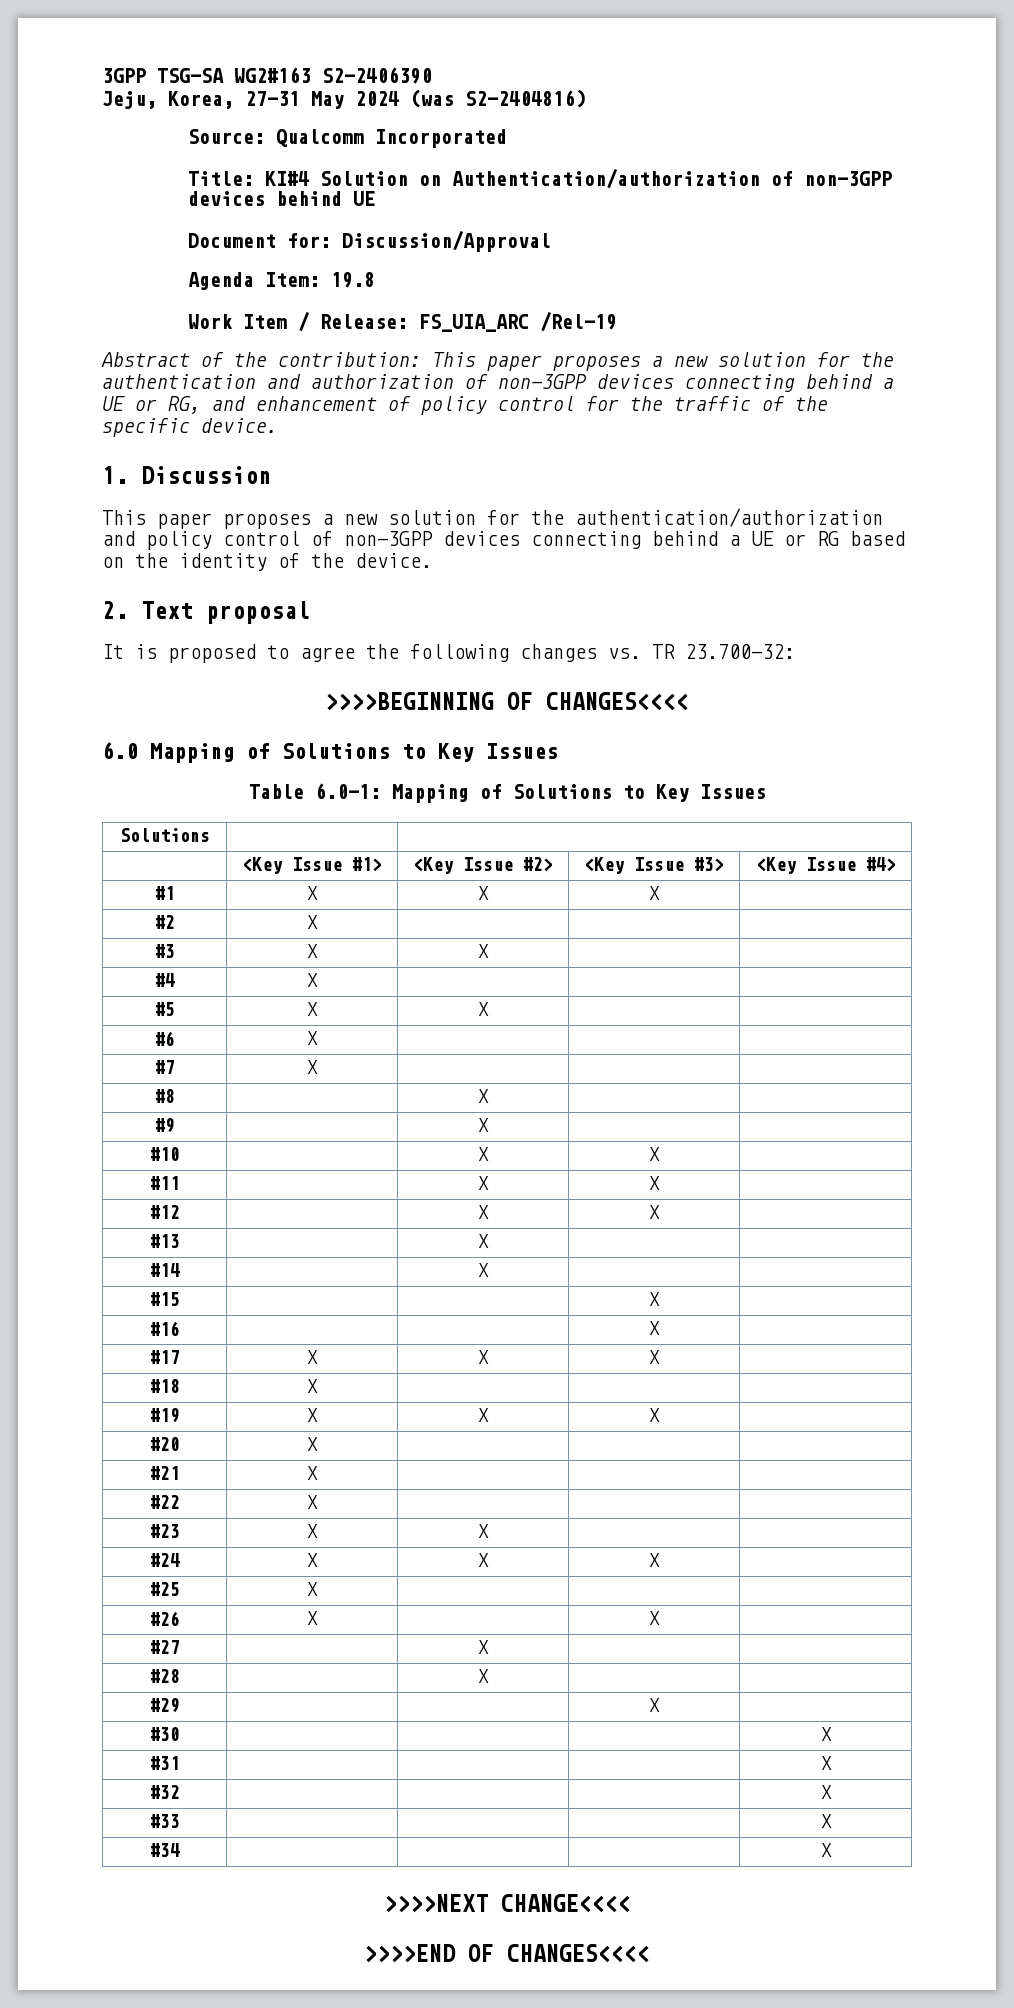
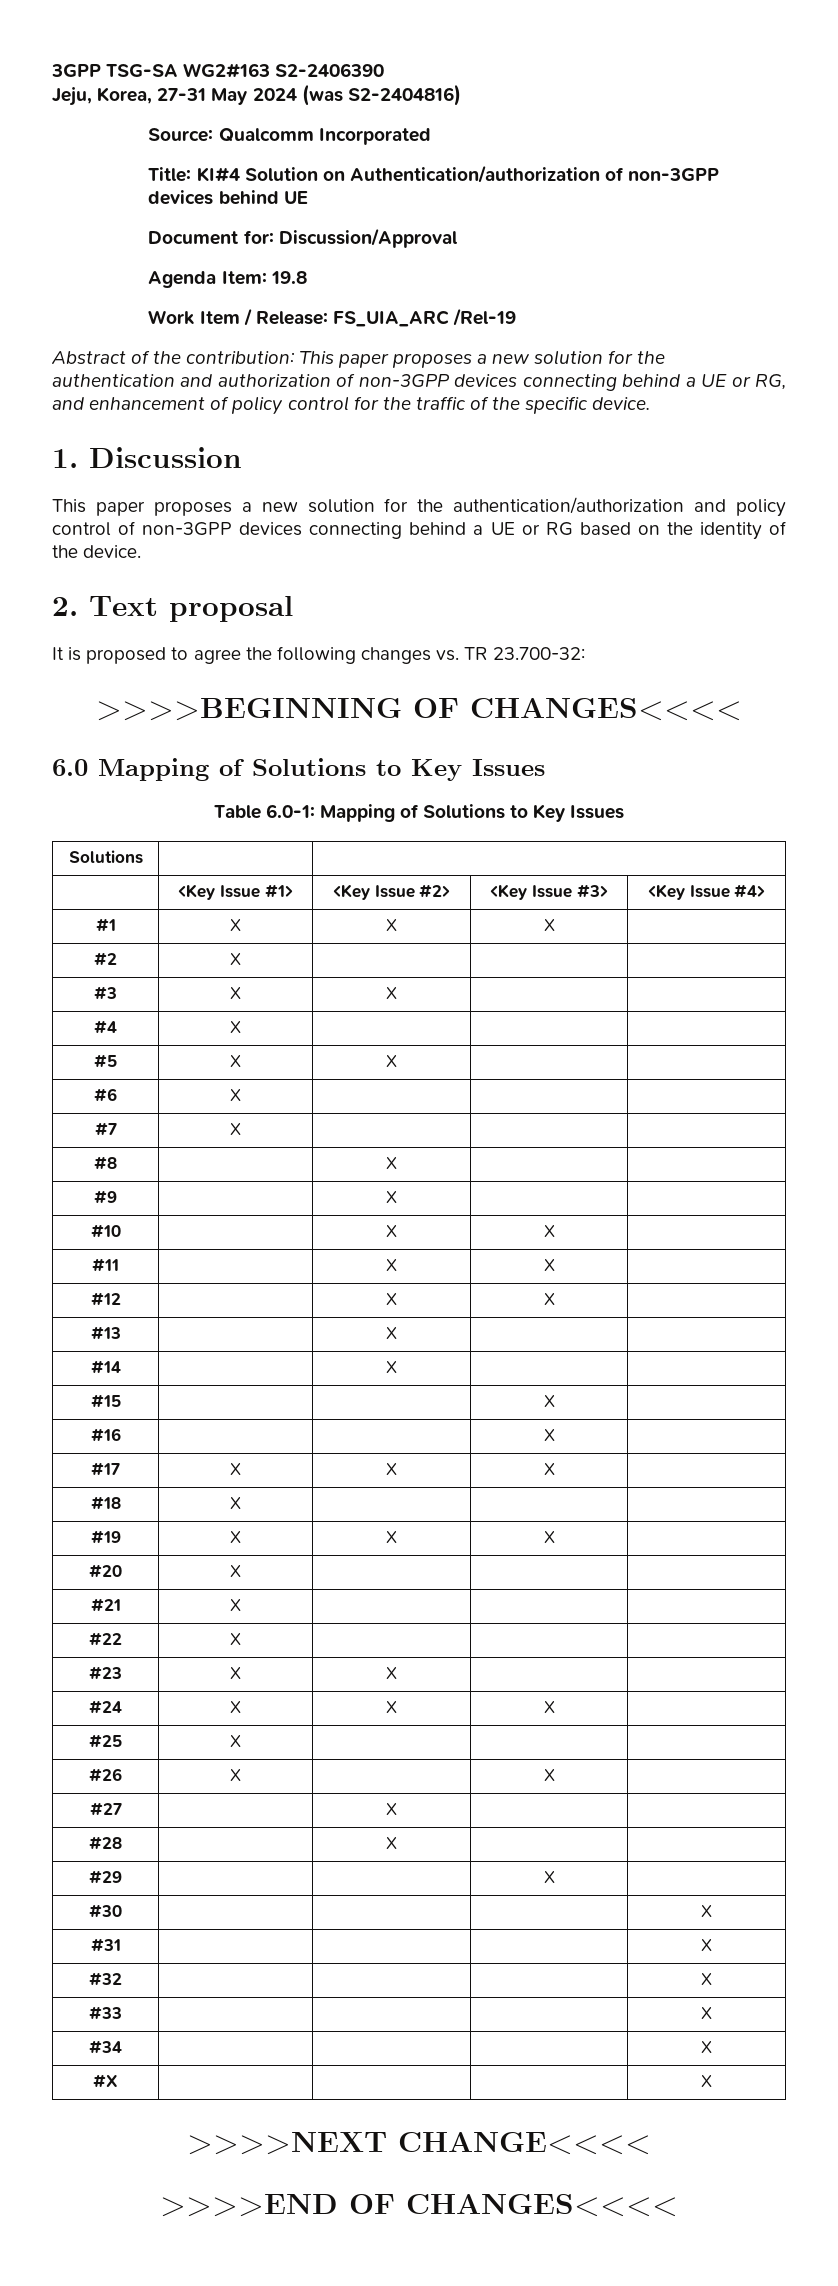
+ #X | | | | X

